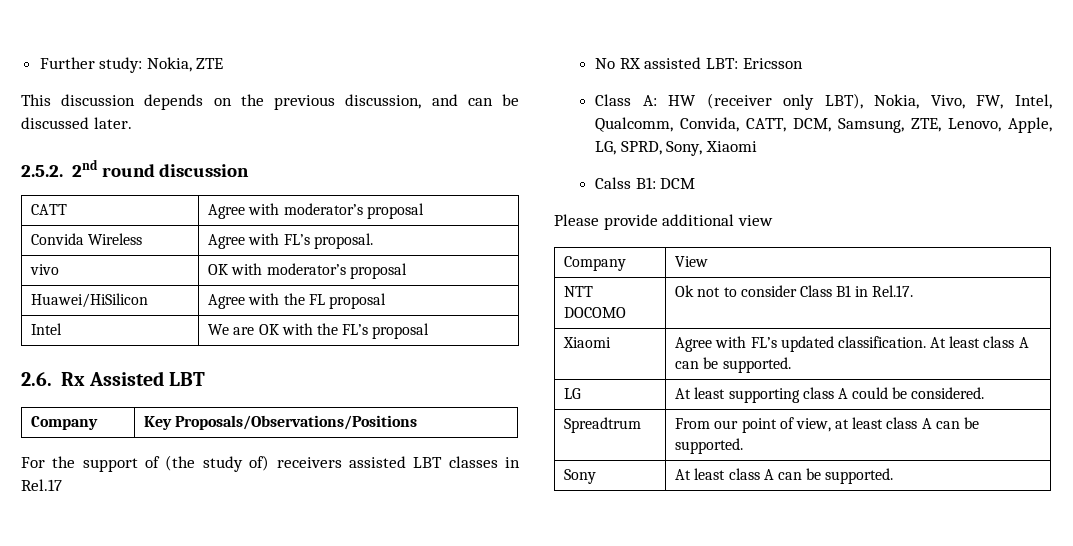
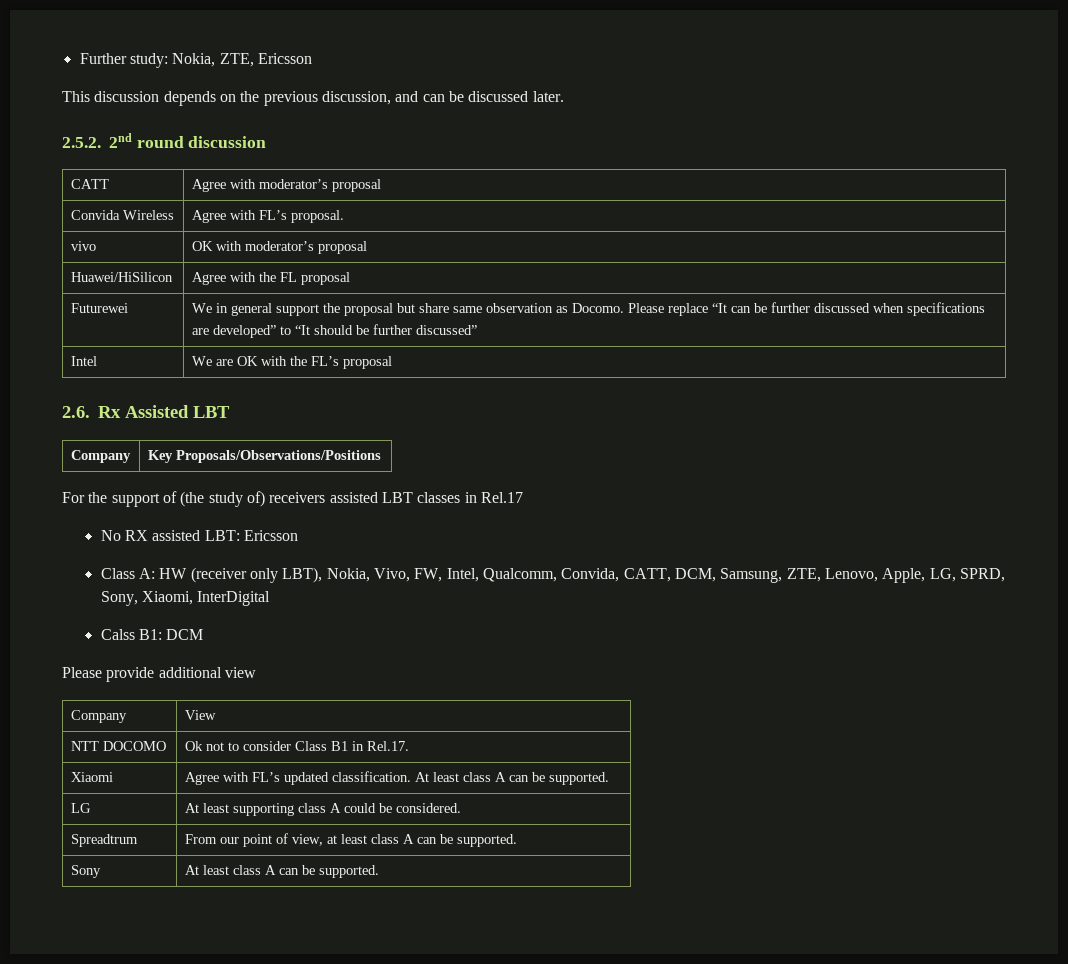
- Further study: Nokia, ZTE
+ Further study: Nokia, ZTE, Ericsson
+ Futurewei | We in general support the proposal but share same observation as Docomo. Please replace “It can be further discussed when specifications are developed” to “It should be further discussed”
- Class A: HW (receiver only LBT), Nokia, Vivo, FW, Intel, Qualcomm, Convida, CATT, DCM, Samsung, ZTE, Lenovo, Apple, LG, SPRD, Sony, Xiaomi
+ Class A: HW (receiver only LBT), Nokia, Vivo, FW, Intel, Qualcomm, Convida, CATT, DCM, Samsung, ZTE, Lenovo, Apple, LG, SPRD, Sony, Xiaomi, InterDigital

